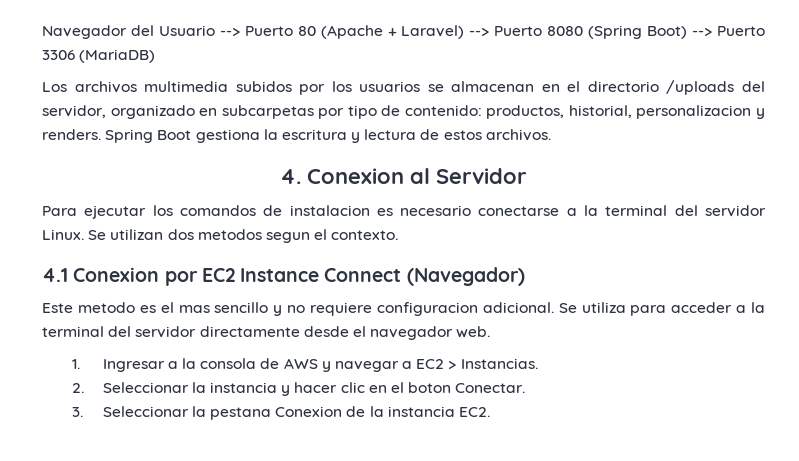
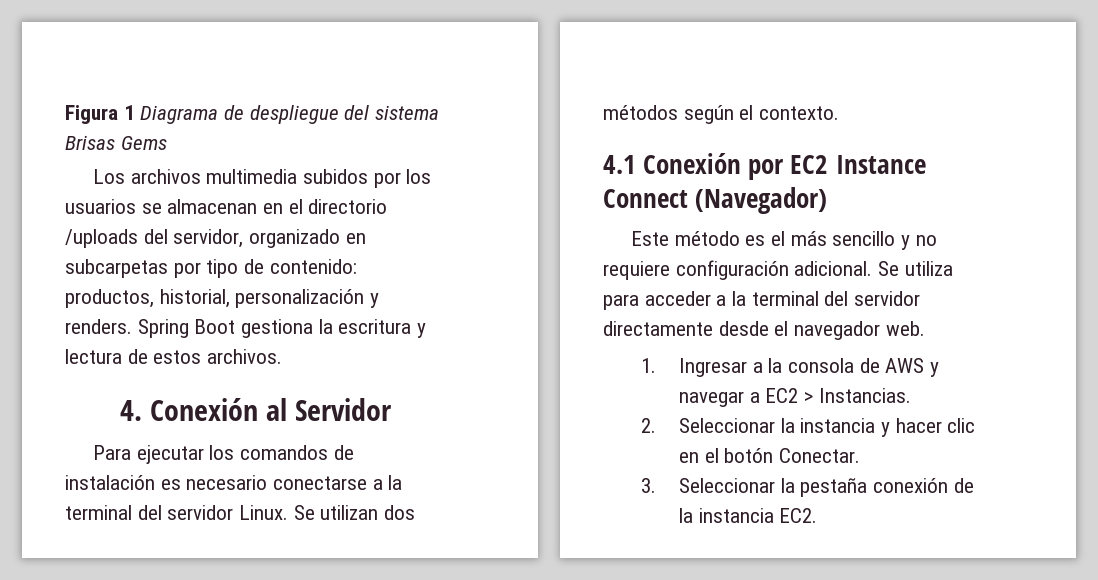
- Navegador del Usuario --> Puerto 80 (Apache + Laravel) --> Puerto 8080 (Spring Boot) --> Puerto 3306 (MariaDB)
+ Figura 1 Diagrama de despliegue del sistema Brisas Gems
- Los archivos multimedia subidos por los usuarios se almacenan en el directorio /uploads del servidor, organizado en subcarpetas por tipo de contenido: productos, historial, personalizacion y renders.
+ Los archivos multimedia subidos por los usuarios se almacenan en el directorio /uploads del servidor, organizado en subcarpetas por tipo de contenido: productos, historial, personalización y renders.
- 4. Conexion al Servidor
+ 4. Conexión al Servidor
- Para ejecutar los comandos de instalacion es necesario conectarse a la terminal del servidor Linux.
+ Para ejecutar los comandos de instalación es necesario conectarse a la terminal del servidor Linux.
- Se utilizan dos metodos segun el contexto.
+ Se utilizan dos métodos según el contexto.
- 4.1 Conexion por EC2 Instance Connect (Navegador)
+ 4.1 Conexión por EC2 Instance Connect (Navegador)
- Este metodo es el mas sencillo y no requiere configuracion adicional.
+ Este método es el más sencillo y no requiere configuración adicional.
- 2. Seleccionar la instancia y hacer clic en el boton Conectar.
+ 2. Seleccionar la instancia y hacer clic en el botón Conectar.
- 3. Seleccionar la pestana Conexion de la instancia EC2.
+ 3. Seleccionar la pestaña conexión de la instancia EC2.

